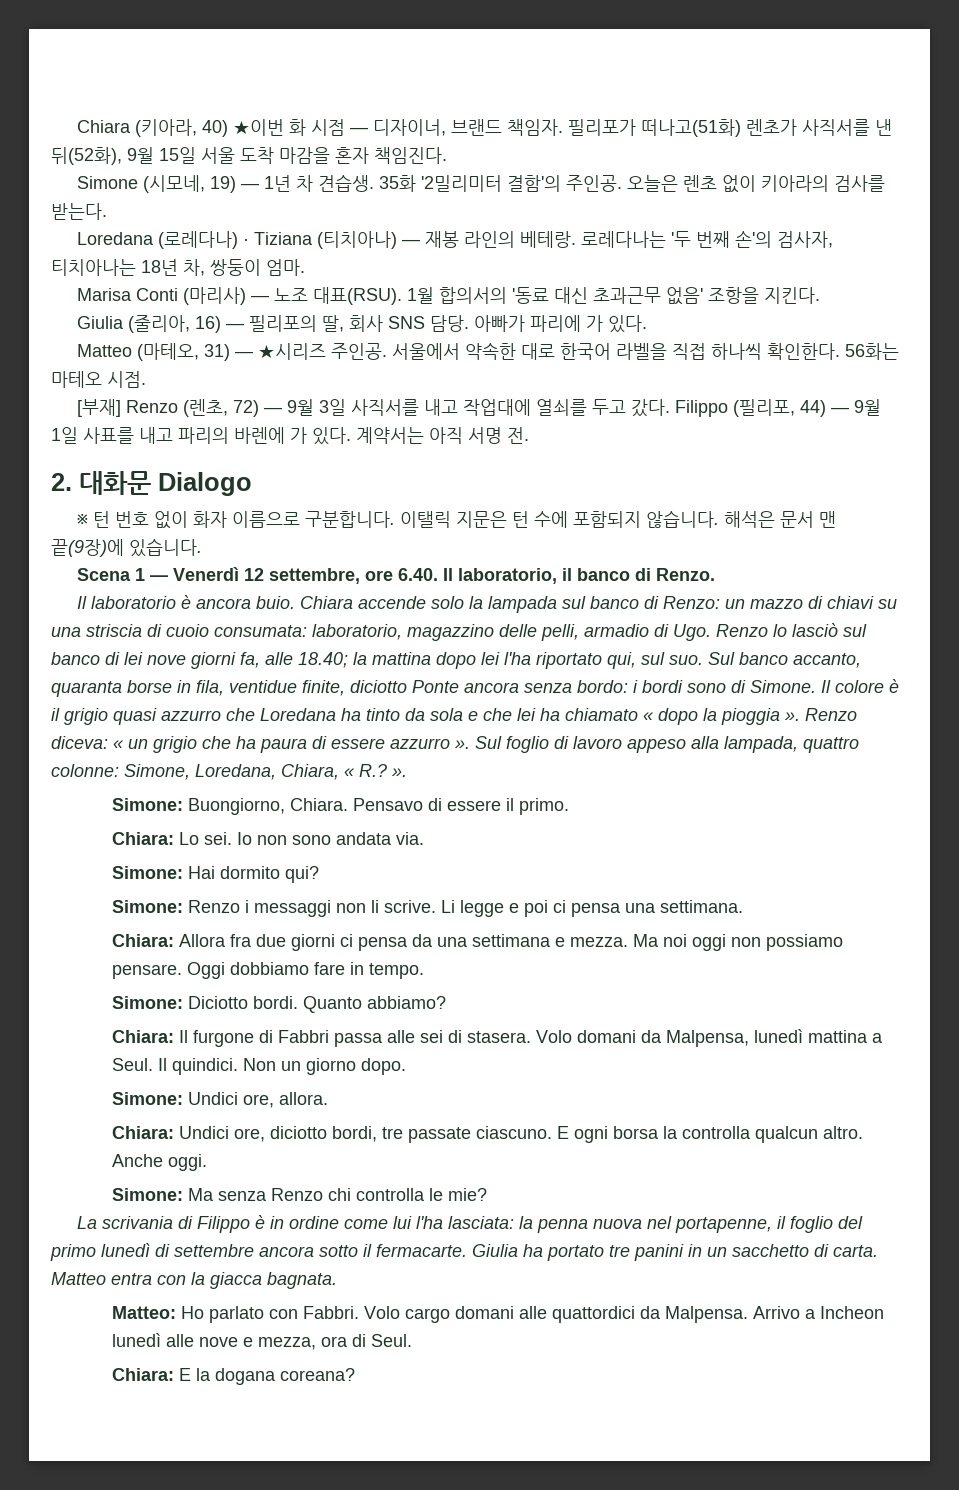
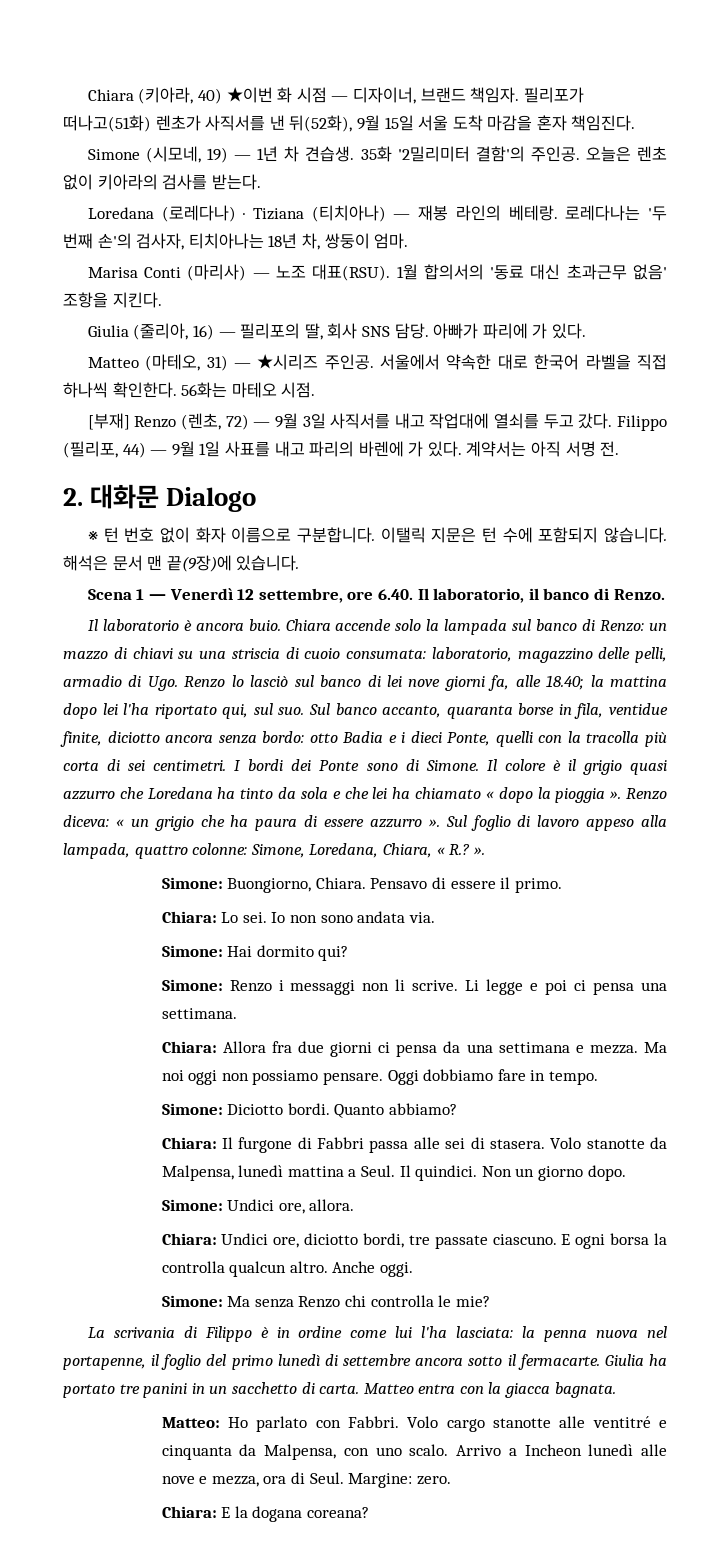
- Sul banco accanto, quaranta borse in fila, ventidue finite, diciotto Ponte ancora senza bordo: i bordi sono di Simone.
+ Sul banco accanto, quaranta borse in fila, ventidue finite, diciotto ancora senza bordo: otto Badia e i dieci Ponte, quelli con la tracolla più corta di sei centimetri. I bordi dei Ponte sono di Simone.
- Volo domani da Malpensa, lunedì mattina a Seul.
+ Volo stanotte da Malpensa, lunedì mattina a Seul.
- Volo cargo domani alle quattordici da Malpensa.
+ Volo cargo stanotte alle ventitré e cinquanta da Malpensa, con uno scalo.
+ Margine: zero.

